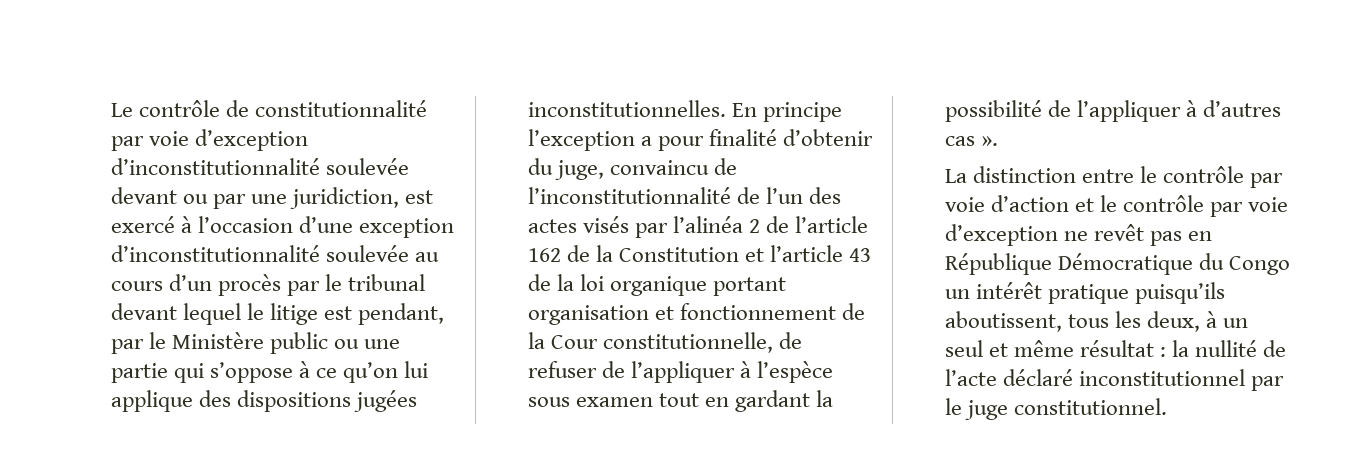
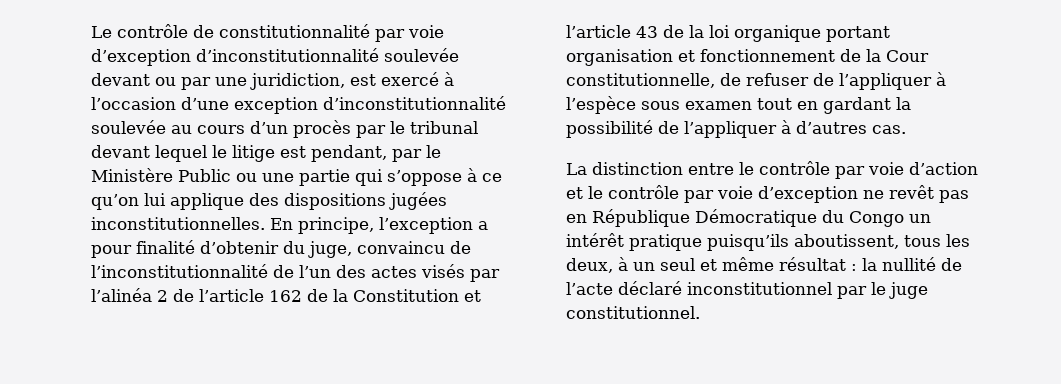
- Le contrôle de constitutionnalité par voie d’exception d’inconstitutionnalité soulevée devant ou par une juridiction, est exercé à l’occasion d’une exception d’inconstitutionnalité soulevée au cours d’un procès par le tribunal devant lequel le litige est pendant, par le Ministère public ou une partie qui s’oppose à ce qu’on lui applique des dispositions jugées inconstitutionnelles.
+ Le contrôle de constitutionnalité par voie d’exception d’inconstitutionnalité soulevée devant ou par une juridiction, est exercé à l’occasion d’une exception d’inconstitutionnalité soulevée au cours d’un procès par le tribunal devant lequel le litige est pendant, par le Ministère Public ou une partie qui s’oppose à ce qu’on lui applique des dispositions jugées inconstitutionnelles.
- En principe l’exception a pour finalité d’obtenir du juge, convaincu de l’inconstitutionnalité de l’un des actes visés par l’alinéa 2 de l’article 162 de la Constitution et l’article 43 de la loi organique portant organisation et fonctionnement de la Cour constitutionnelle, de refuser de l’appliquer à l’espèce sous examen tout en gardant la possibilité de l’appliquer à d’autres cas ».
+ En principe, l’exception a pour finalité d’obtenir du juge, convaincu de l’inconstitutionnalité de l’un des actes visés par l’alinéa 2 de l’article 162 de la Constitution et l’article 43 de la loi organique portant organisation et fonctionnement de la Cour constitutionnelle, de refuser de l’appliquer à l’espèce sous examen tout en gardant la possibilité de l’appliquer à d’autres cas.

